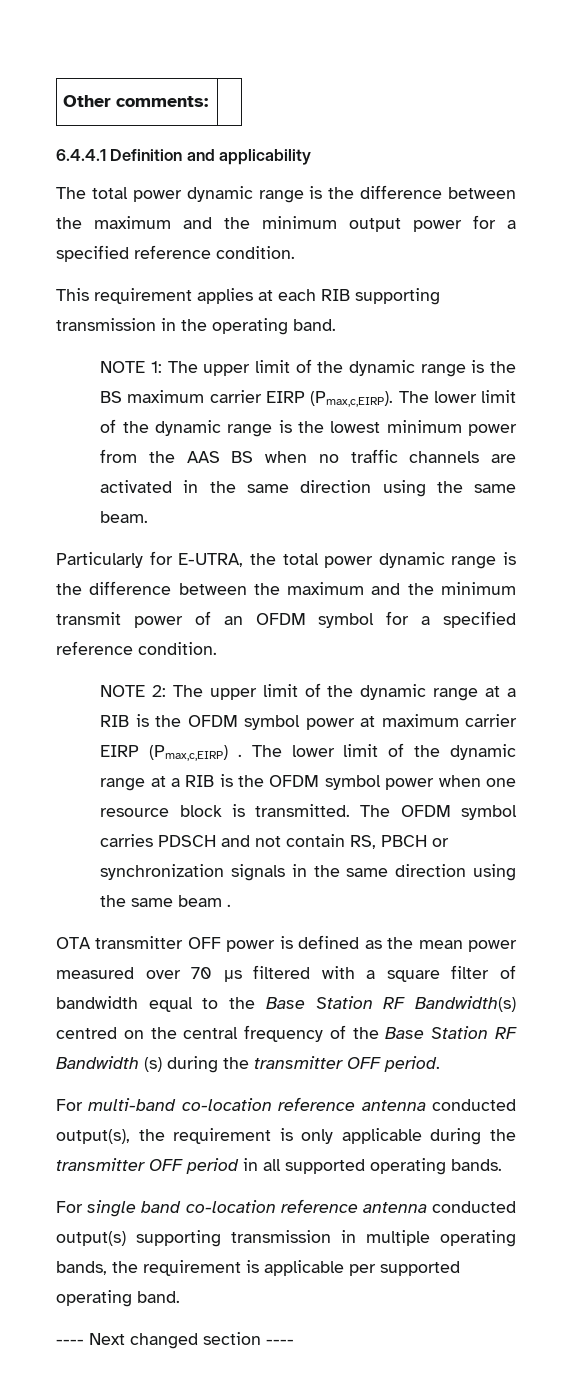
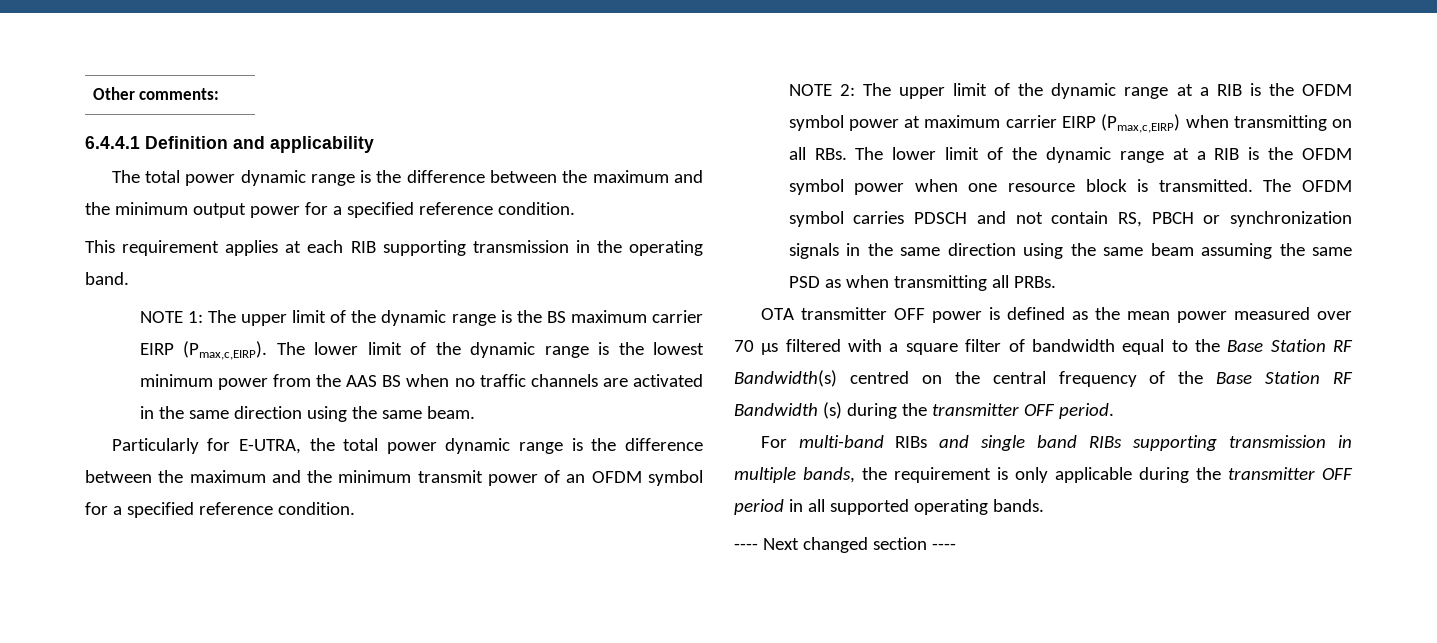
- NOTE 2: The upper limit of the dynamic range at a RIB is the OFDM symbol power at maximum carrier EIRP (Pmax,c,EIRP) . The lower limit of the dynamic range at a RIB is the OFDM symbol power when one resource block is transmitted.
+ NOTE 2: The upper limit of the dynamic range at a RIB is the OFDM symbol power at maximum carrier EIRP (Pmax,c,EIRP) when transmitting on all RBs. The lower limit of the dynamic range at a RIB is the OFDM symbol power when one resource block is transmitted.
- The OFDM symbol carries PDSCH and not contain RS, PBCH or synchronization signals in the same direction using the same beam .
+ The OFDM symbol carries PDSCH and not contain RS, PBCH or synchronization signals in the same direction using the same beam assuming the same PSD as when transmitting all PRBs.
- For multi-band co-location reference antenna conducted output(s), the requirement is only applicable during the transmitter OFF period in all supported operating bands.
+ For multi-band RIBs and single band RIBs supporting transmission in multiple bands, the requirement is only applicable during the transmitter OFF period in all supported operating bands.
- For single band co-location reference antenna conducted output(s) supporting transmission in multiple operating bands, the requirement is applicable per supported operating band.

